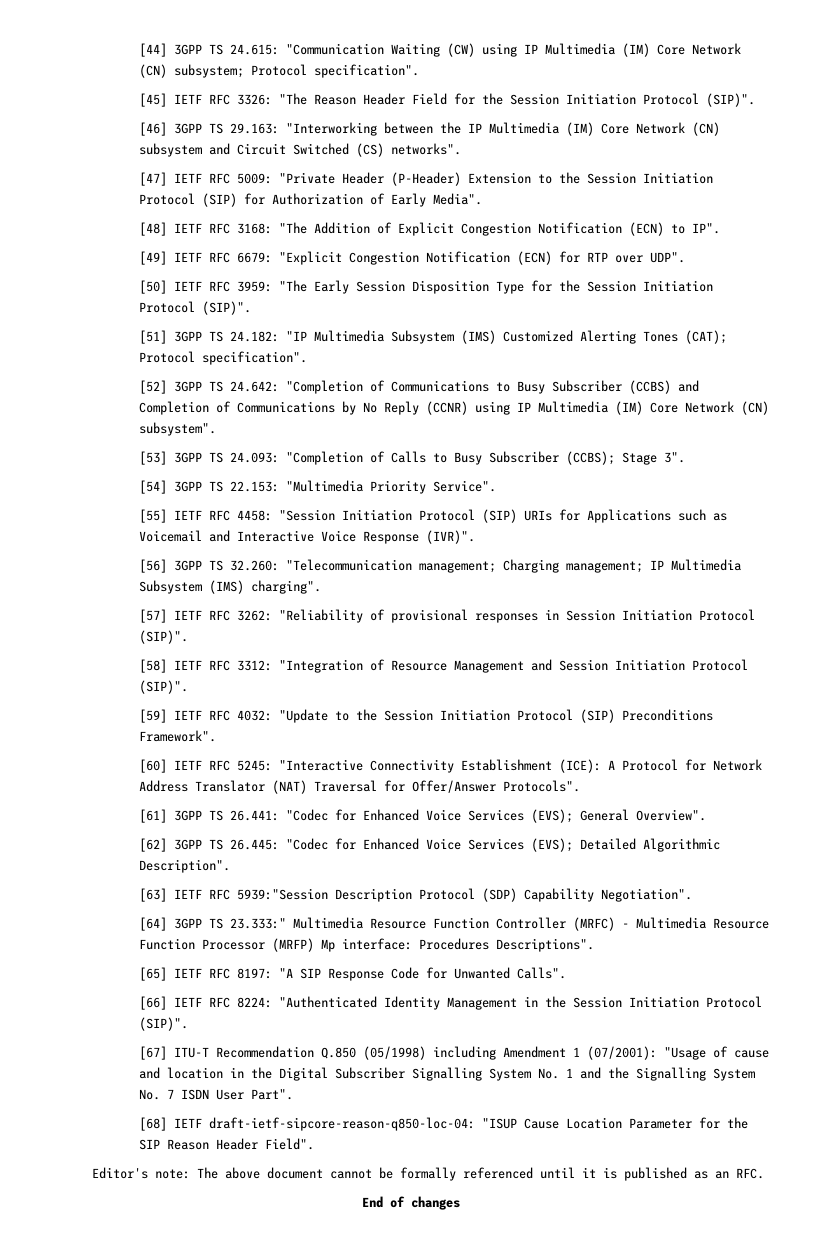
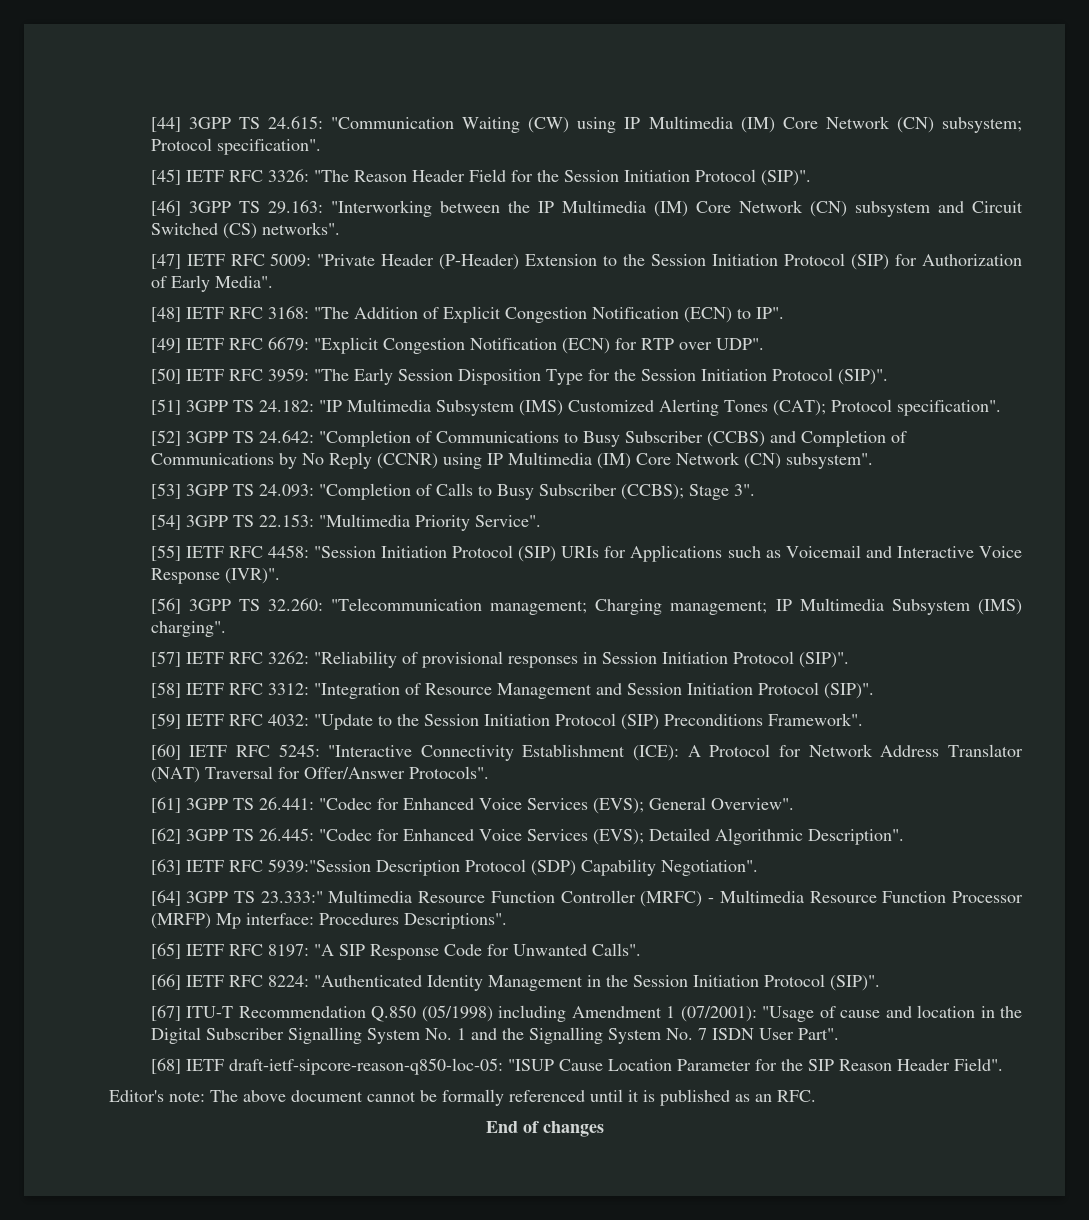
- [68] IETF draft-ietf-sipcore-reason-q850-loc-04: "ISUP Cause Location Parameter for the SIP Reason Header Field".
+ [68] IETF draft-ietf-sipcore-reason-q850-loc-05: "ISUP Cause Location Parameter for the SIP Reason Header Field".

